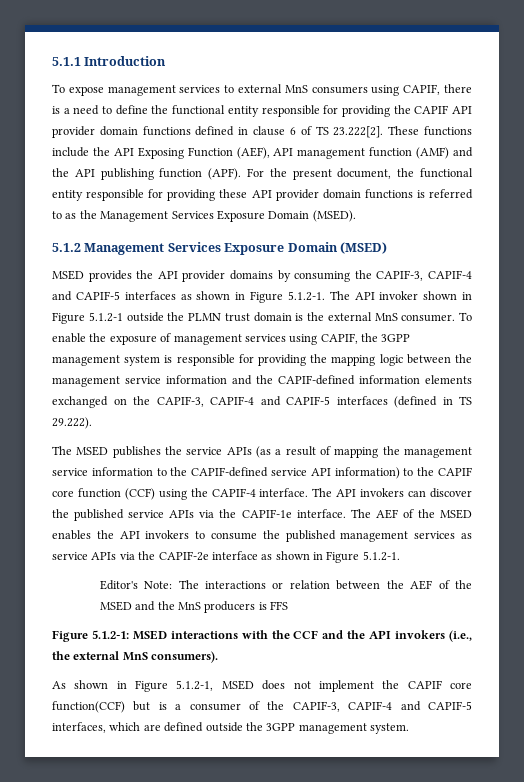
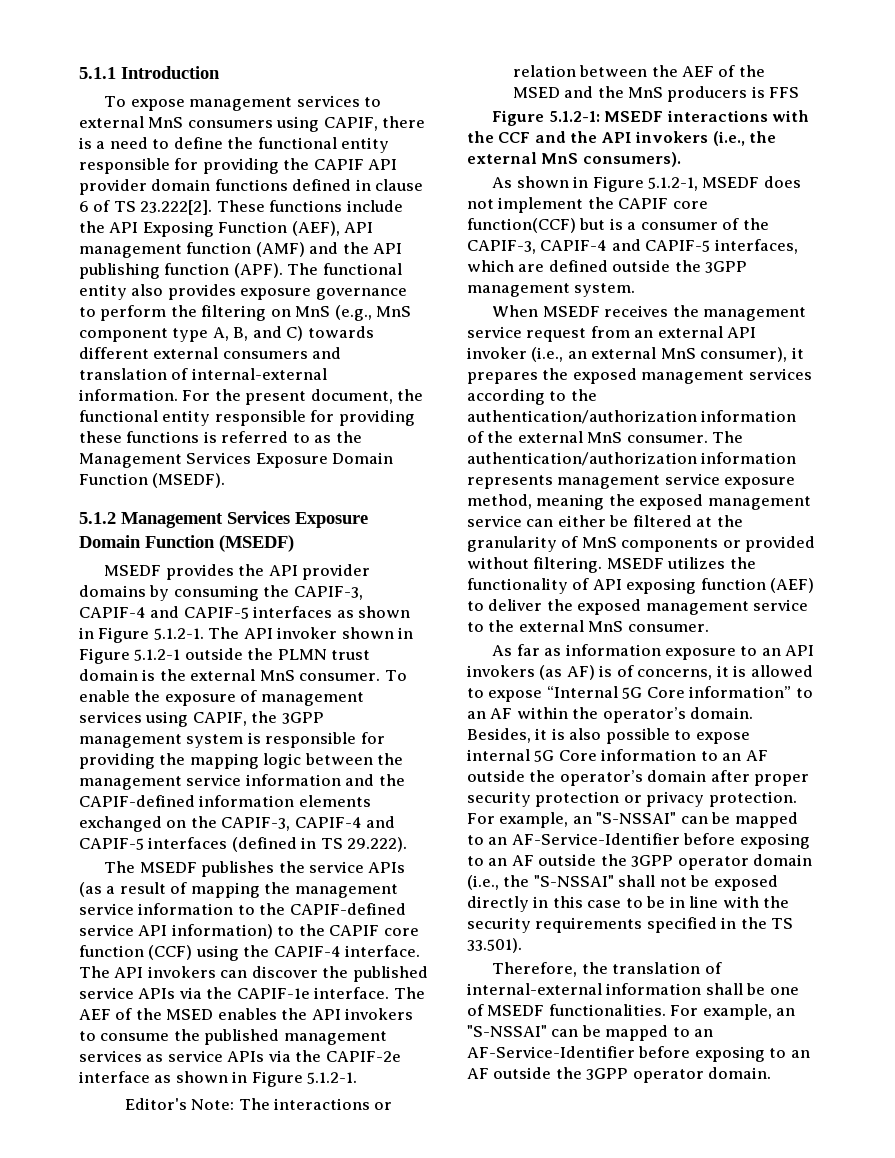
+ The functional entity also provides exposure governance to perform the filtering on MnS (e.g., MnS component type A, B, and C) towards different external consumers and translation of internal-external information.
- For the present document, the functional entity responsible for providing these API provider domain functions is referred to as the Management Services Exposure Domain (MSED).
+ For the present document, the functional entity responsible for providing these functions is referred to as the Management Services Exposure Domain Function (MSEDF).
- 5.1.2 Management Services Exposure Domain (MSED)
- MSED provides the API provider domains by consuming the CAPIF-3, CAPIF-4 and CAPIF-5 interfaces as shown in Figure 5.1.2-1. The API invoker shown in Figure 5.1.2-1 outside the PLMN trust domain is the external MnS consumer.
+ 5.1.2 Management Services Exposure Domain Function (MSEDF)
+ MSEDF provides the API provider domains by consuming the CAPIF-3, CAPIF-4 and CAPIF-5 interfaces as shown in Figure 5.1.2-1. The API invoker shown in Figure 5.1.2-1 outside the PLMN trust domain is the external MnS consumer.
- The MSED publishes the service APIs (as a result of mapping the management service information to the CAPIF-defined service API information) to the CAPIF core function (CCF) using the CAPIF-4 interface.
+ The MSEDF publishes the service APIs (as a result of mapping the management service information to the CAPIF-defined service API information) to the CAPIF core function (CCF) using the CAPIF-4 interface.
- Figure 5.1.2-1: MSED interactions with the CCF and the API invokers (i.e., the external MnS consumers).
+ Figure 5.1.2-1: MSEDF interactions with the CCF and the API invokers (i.e., the external MnS consumers).
- As shown in Figure 5.1.2-1, MSED does not implement the CAPIF core function(CCF) but is a consumer of the CAPIF-3, CAPIF-4 and CAPIF-5 interfaces, which are defined outside the 3GPP management system.
+ As shown in Figure 5.1.2-1, MSEDF does not implement the CAPIF core function(CCF) but is a consumer of the CAPIF-3, CAPIF-4 and CAPIF-5 interfaces, which are defined outside the 3GPP management system.
+ When MSEDF receives the management service request from an external API invoker (i.e., an external MnS consumer), it prepares the exposed management services according to the authentication/authorization information of the external MnS consumer. The authentication/authorization information represents management service exposure method, meaning the exposed management service can either be filtered at the granularity of MnS components or provided without filtering. MSEDF utilizes the functionality of API exposing function (AEF) to deliver the exposed management service to the external MnS consumer.
+ As far as information exposure to an API invokers (as AF) is of concerns, it is allowed to expose “Internal 5G Core information” to an AF within the operator’s domain. Besides, it is also possible to expose internal 5G Core information to an AF outside the operator’s domain after proper security protection or privacy protection. For example, an "S-NSSAI" can be mapped to an AF-Service-Identifier before exposing to an AF outside the 3GPP operator domain (i.e., the "S-NSSAI" shall not be exposed directly in this case to be in line with the security requirements specified in the TS 33.501).
+ Therefore, the translation of internal-external information shall be one of MSEDF functionalities. For example, an "S-NSSAI" can be mapped to an AF-Service-Identifier before exposing to an AF outside the 3GPP operator domain.

